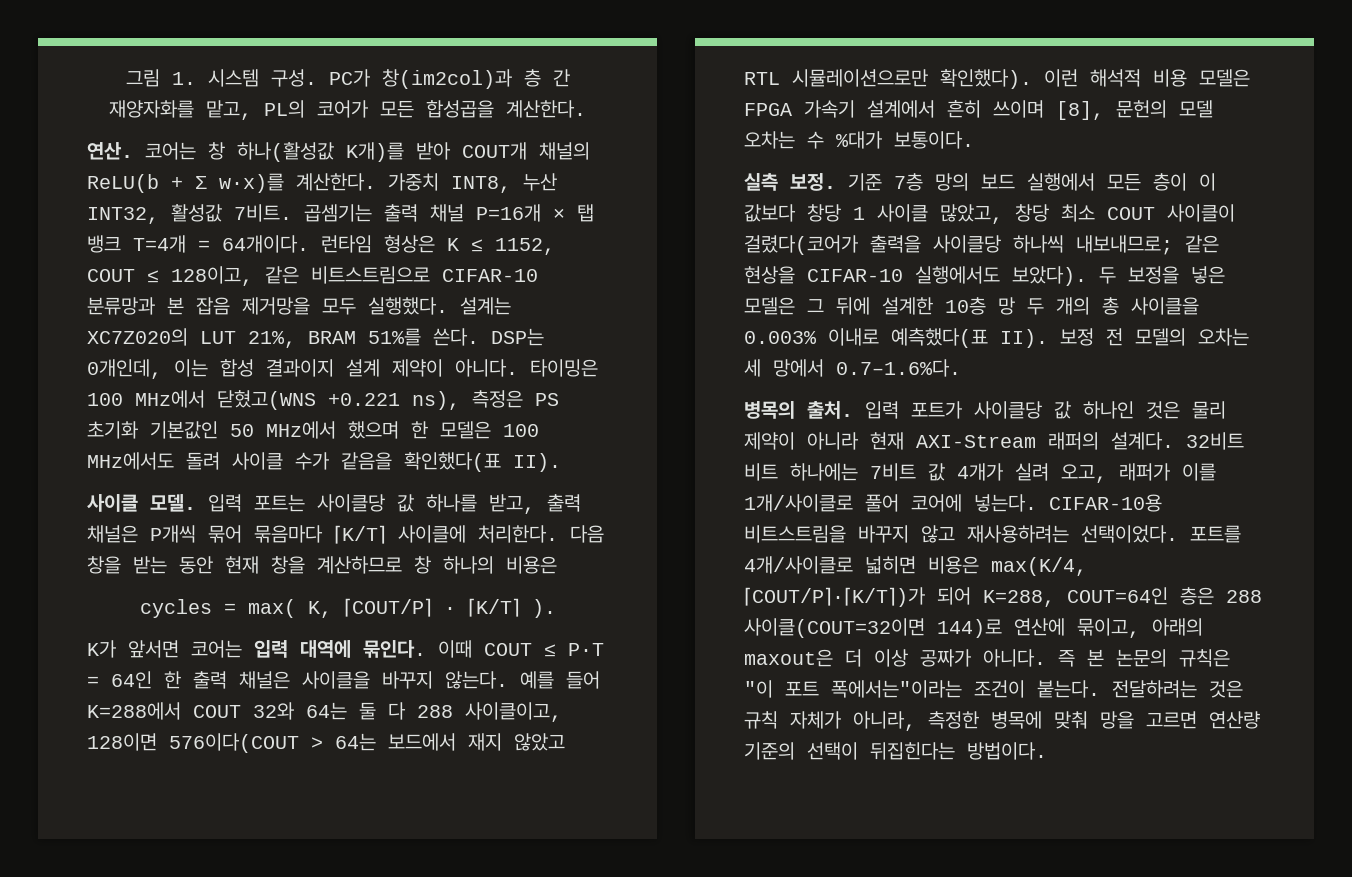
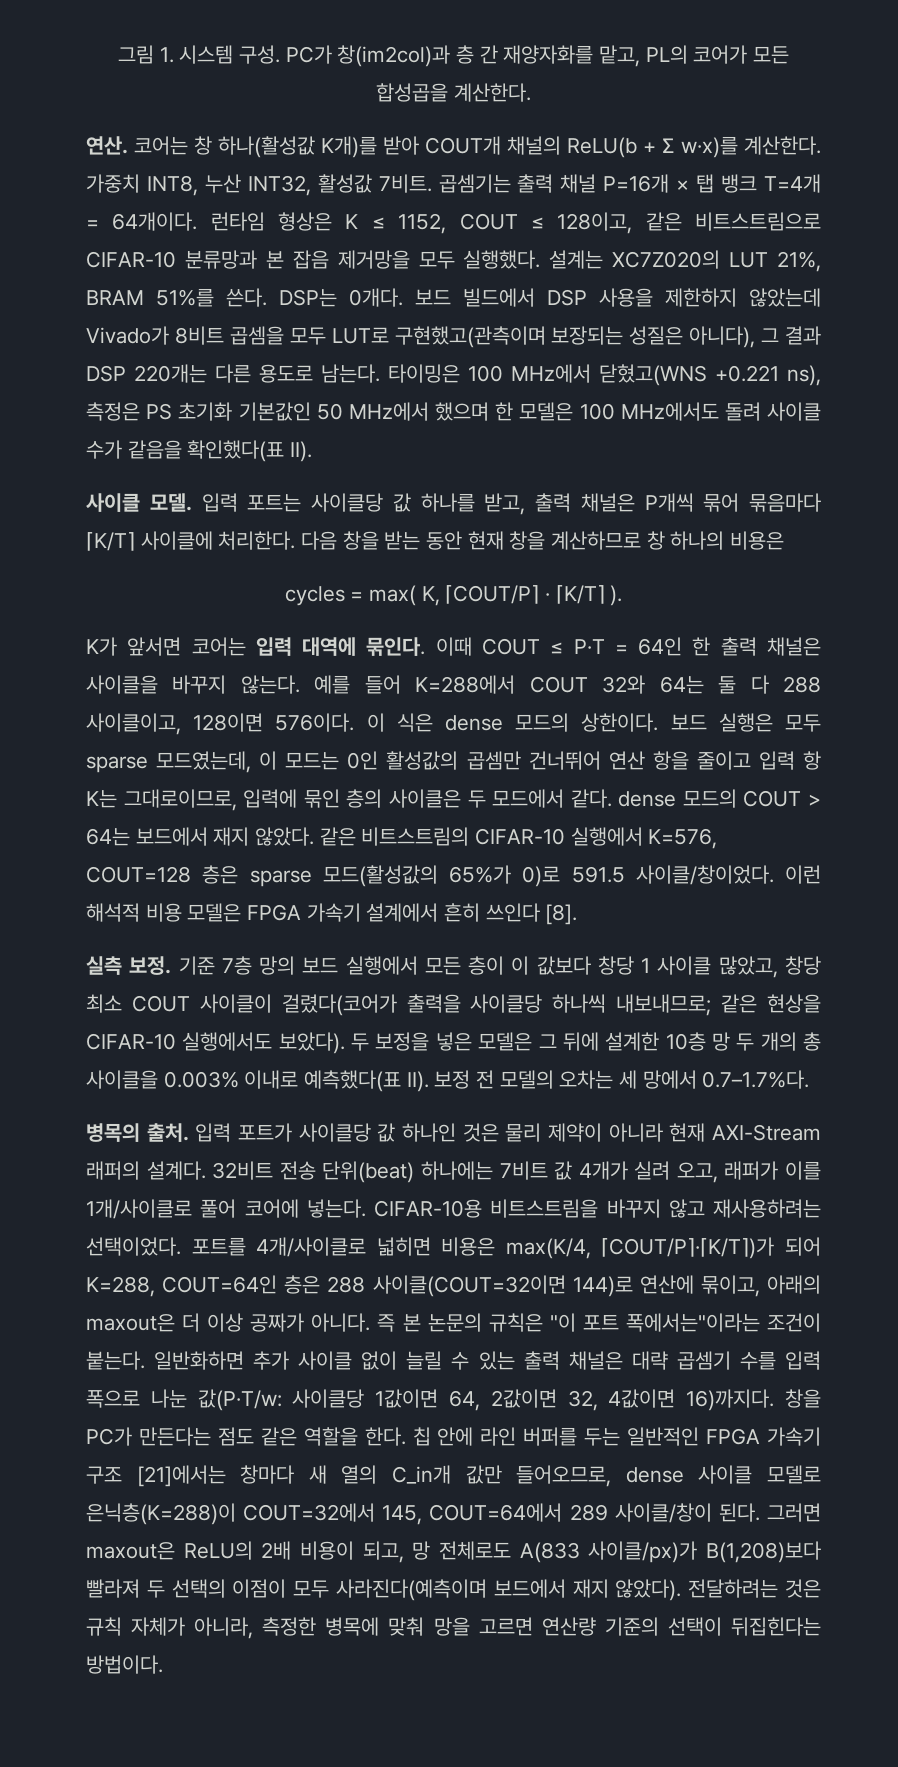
- DSP는 0개인데, 이는 합성 결과이지 설계 제약이 아니다.
+ DSP는 0개다. 보드 빌드에서 DSP 사용을 제한하지 않았는데 Vivado가 8비트 곱셈을 모두 LUT로 구현했고(관측이며 보장되는 성질은 아니다), 그 결과 DSP 220개는 다른 용도로 남는다.
- 예를 들어 K=288에서 COUT 32와 64는 둘 다 288 사이클이고, 128이면 576이다(COUT > 64는 보드에서 재지 않았고 RTL 시뮬레이션으로만 확인했다).
+ 예를 들어 K=288에서 COUT 32와 64는 둘 다 288 사이클이고, 128이면 576이다. 이 식은 dense 모드의 상한이다. 보드 실행은 모두 sparse 모드였는데, 이 모드는 0인 활성값의 곱셈만 건너뛰어 연산 항을 줄이고 입력 항 K는 그대로이므로, 입력에 묶인 층의 사이클은 두 모드에서 같다. dense 모드의 COUT > 64는 보드에서 재지 않았다. 같은 비트스트림의 CIFAR-10 실행에서 K=576, COUT=128 층은 sparse 모드(활성값의 65%가 0)로 591.5 사이클/창이었다.
- 이런 해석적 비용 모델은 FPGA 가속기 설계에서 흔히 쓰이며 [8], 문헌의 모델 오차는 수 %대가 보통이다.
+ 이런 해석적 비용 모델은 FPGA 가속기 설계에서 흔히 쓰인다 [8].
- 두 보정을 넣은 모델은 그 뒤에 설계한 10층 망 두 개의 총 사이클을 0.003% 이내로 예측했다(표 II). 보정 전 모델의 오차는 세 망에서 0.7–1.6%다.
+ 두 보정을 넣은 모델은 그 뒤에 설계한 10층 망 두 개의 총 사이클을 0.003% 이내로 예측했다(표 II). 보정 전 모델의 오차는 세 망에서 0.7–1.7%다.
- 32비트 비트 하나에는 7비트 값 4개가 실려 오고, 래퍼가 이를 1개/사이클로 풀어 코어에 넣는다.
+ 32비트 전송 단위(beat) 하나에는 7비트 값 4개가 실려 오고, 래퍼가 이를 1개/사이클로 풀어 코어에 넣는다.
+ 일반화하면 추가 사이클 없이 늘릴 수 있는 출력 채널은 대략 곱셈기 수를 입력 폭으로 나눈 값(P·T/w: 사이클당 1값이면 64, 2값이면 32, 4값이면 16)까지다. 창을 PC가 만든다는 점도 같은 역할을 한다. 칩 안에 라인 버퍼를 두는 일반적인 FPGA 가속기 구조 [21]에서는 창마다 새 열의 C_in개 값만 들어오므로, dense 사이클 모델로 은닉층(K=288)이 COUT=32에서 145, COUT=64에서 289 사이클/창이 된다. 그러면 maxout은 ReLU의 2배 비용이 되고, 망 전체로도 A(833 사이클/px)가 B(1,208)보다 빨라져 두 선택의 이점이 모두 사라진다(예측이며 보드에서 재지 않았다).

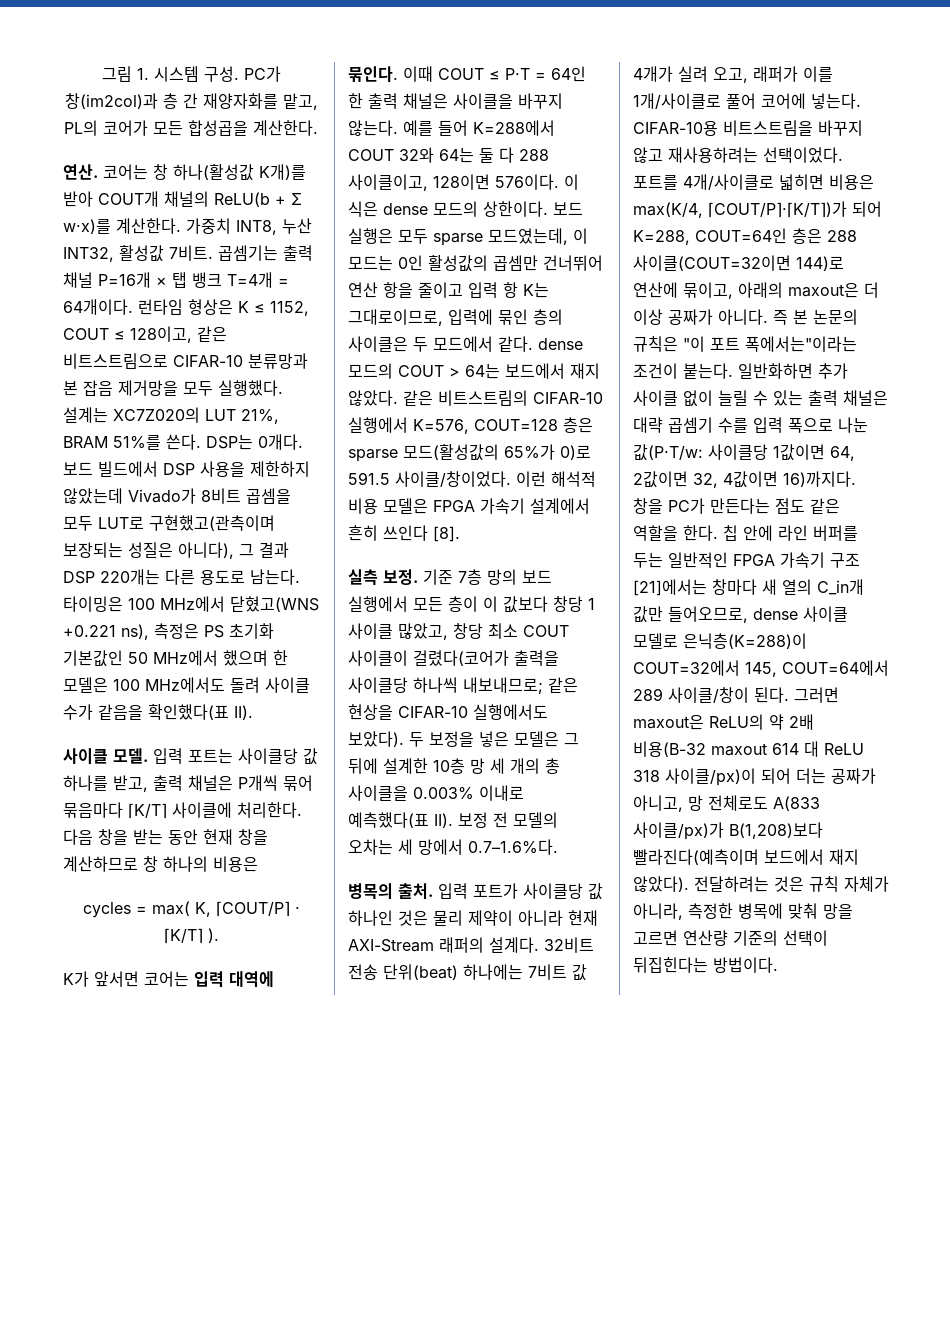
- 두 보정을 넣은 모델은 그 뒤에 설계한 10층 망 두 개의 총 사이클을 0.003% 이내로 예측했다(표 II). 보정 전 모델의 오차는 세 망에서 0.7–1.7%다.
+ 두 보정을 넣은 모델은 그 뒤에 설계한 10층 망 세 개의 총 사이클을 0.003% 이내로 예측했다(표 II). 보정 전 모델의 오차는 세 망에서 0.7–1.6%다.
- 그러면 maxout은 ReLU의 2배 비용이 되고, 망 전체로도 A(833 사이클/px)가 B(1,208)보다 빨라져 두 선택의 이점이 모두 사라진다(예측이며 보드에서 재지 않았다).
+ 그러면 maxout은 ReLU의 약 2배 비용(B-32 maxout 614 대 ReLU 318 사이클/px)이 되어 더는 공짜가 아니고, 망 전체로도 A(833 사이클/px)가 B(1,208)보다 빨라진다(예측이며 보드에서 재지 않았다).

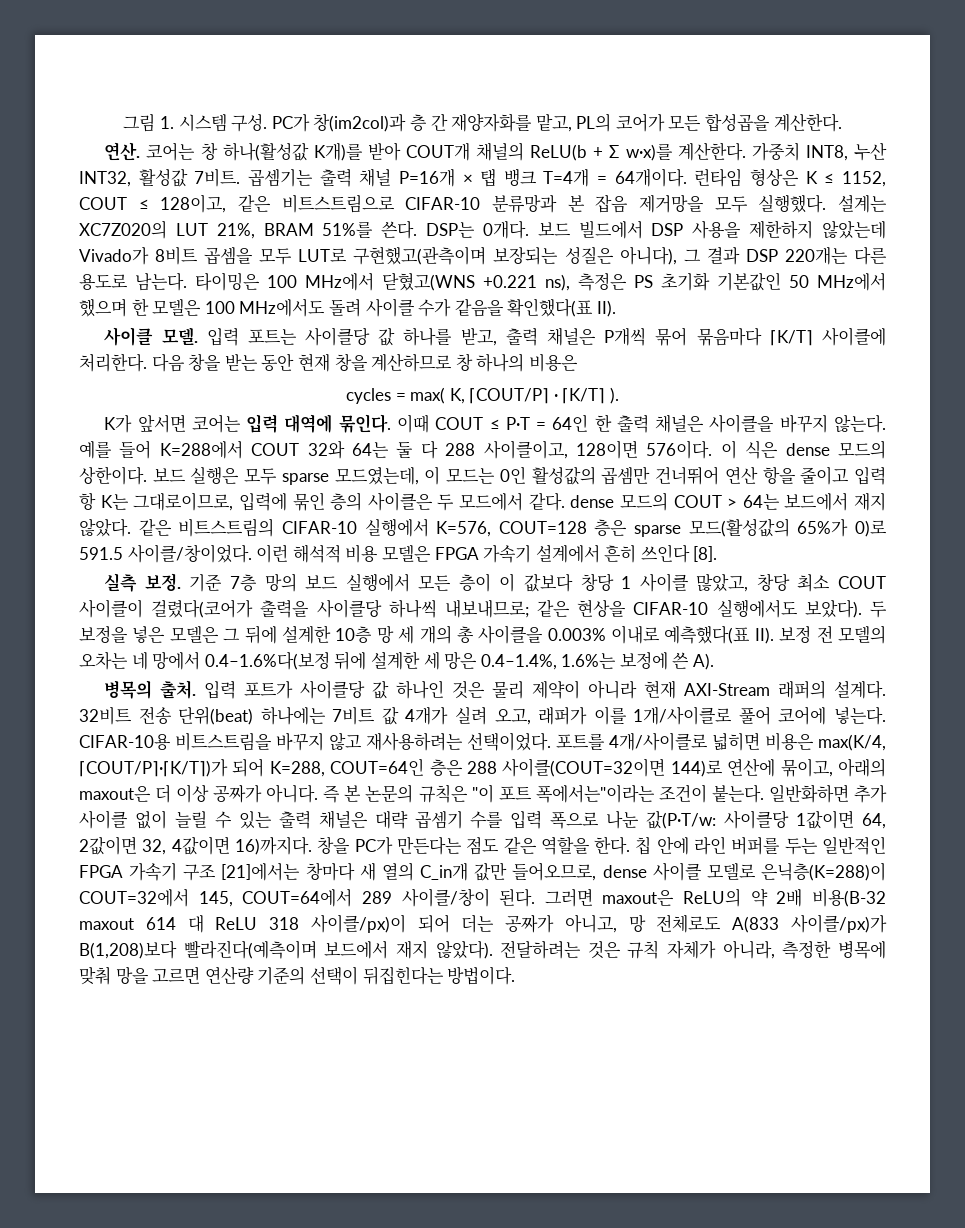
- 두 보정을 넣은 모델은 그 뒤에 설계한 10층 망 세 개의 총 사이클을 0.003% 이내로 예측했다(표 II). 보정 전 모델의 오차는 세 망에서 0.7–1.6%다.
+ 두 보정을 넣은 모델은 그 뒤에 설계한 10층 망 세 개의 총 사이클을 0.003% 이내로 예측했다(표 II). 보정 전 모델의 오차는 네 망에서 0.4–1.6%다(보정 뒤에 설계한 세 망은 0.4–1.4%, 1.6%는 보정에 쓴 A).

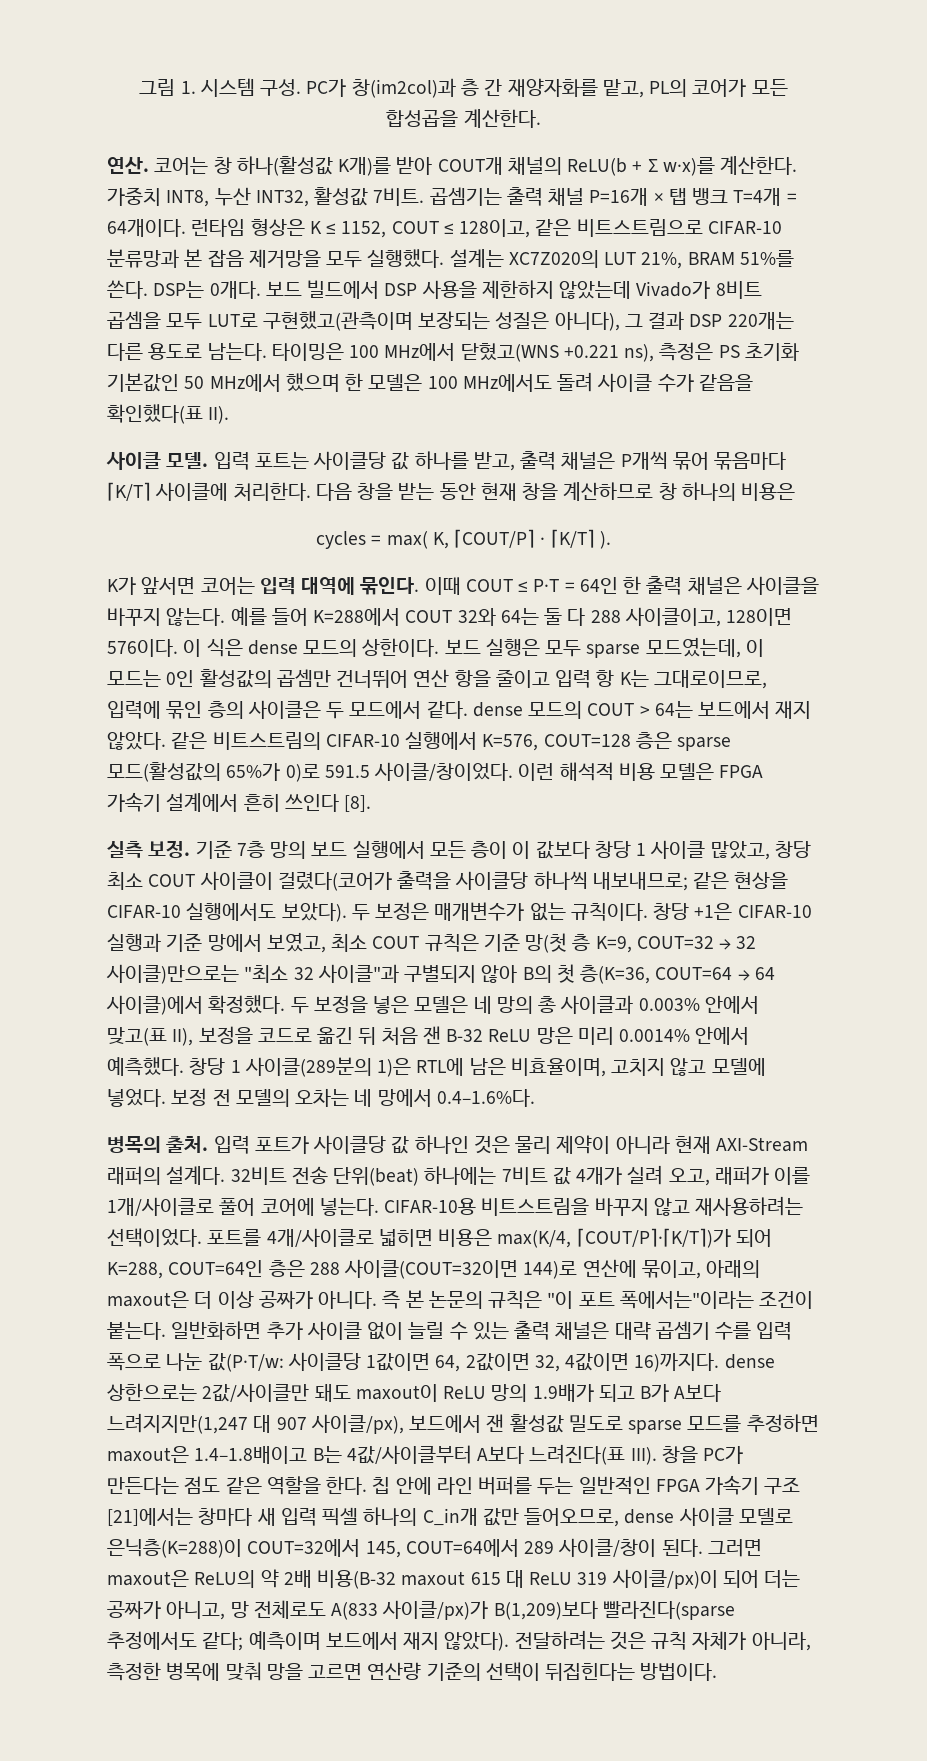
- 두 보정을 넣은 모델은 그 뒤에 설계한 10층 망 세 개의 총 사이클을 0.003% 이내로 예측했다(표 II). 보정 전 모델의 오차는 네 망에서 0.4–1.6%다(보정 뒤에 설계한 세 망은 0.4–1.4%, 1.6%는 보정에 쓴 A).
+ 두 보정은 매개변수가 없는 규칙이다. 창당 +1은 CIFAR-10 실행과 기준 망에서 보였고, 최소 COUT 규칙은 기준 망(첫 층 K=9, COUT=32 → 32 사이클)만으로는 "최소 32 사이클"과 구별되지 않아 B의 첫 층(K=36, COUT=64 → 64 사이클)에서 확정했다. 두 보정을 넣은 모델은 네 망의 총 사이클과 0.003% 안에서 맞고(표 II), 보정을 코드로 옮긴 뒤 처음 잰 B-32 ReLU 망은 미리 0.0014% 안에서 예측했다. 창당 1 사이클(289분의 1)은 RTL에 남은 비효율이며, 고치지 않고 모델에 넣었다. 보정 전 모델의 오차는 네 망에서 0.4–1.6%다.
- 일반화하면 추가 사이클 없이 늘릴 수 있는 출력 채널은 대략 곱셈기 수를 입력 폭으로 나눈 값(P·T/w: 사이클당 1값이면 64, 2값이면 32, 4값이면 16)까지다.
+ 일반화하면 추가 사이클 없이 늘릴 수 있는 출력 채널은 대략 곱셈기 수를 입력 폭으로 나눈 값(P·T/w: 사이클당 1값이면 64, 2값이면 32, 4값이면 16)까지다. dense 상한으로는 2값/사이클만 돼도 maxout이 ReLU 망의 1.9배가 되고 B가 A보다 느려지지만(1,247 대 907 사이클/px), 보드에서 잰 활성값 밀도로 sparse 모드를 추정하면 maxout은 1.4–1.8배이고 B는 4값/사이클부터 A보다 느려진다(표 III).
- 칩 안에 라인 버퍼를 두는 일반적인 FPGA 가속기 구조 [21]에서는 창마다 새 열의 C_in개 값만 들어오므로, dense 사이클 모델로 은닉층(K=288)이 COUT=32에서 145, COUT=64에서 289 사이클/창이 된다.
+ 칩 안에 라인 버퍼를 두는 일반적인 FPGA 가속기 구조 [21]에서는 창마다 새 입력 픽셀 하나의 C_in개 값만 들어오므로, dense 사이클 모델로 은닉층(K=288)이 COUT=32에서 145, COUT=64에서 289 사이클/창이 된다.
- 그러면 maxout은 ReLU의 약 2배 비용(B-32 maxout 614 대 ReLU 318 사이클/px)이 되어 더는 공짜가 아니고, 망 전체로도 A(833 사이클/px)가 B(1,208)보다 빨라진다(예측이며 보드에서 재지 않았다).
+ 그러면 maxout은 ReLU의 약 2배 비용(B-32 maxout 615 대 ReLU 319 사이클/px)이 되어 더는 공짜가 아니고, 망 전체로도 A(833 사이클/px)가 B(1,209)보다 빨라진다(sparse 추정에서도 같다; 예측이며 보드에서 재지 않았다).

